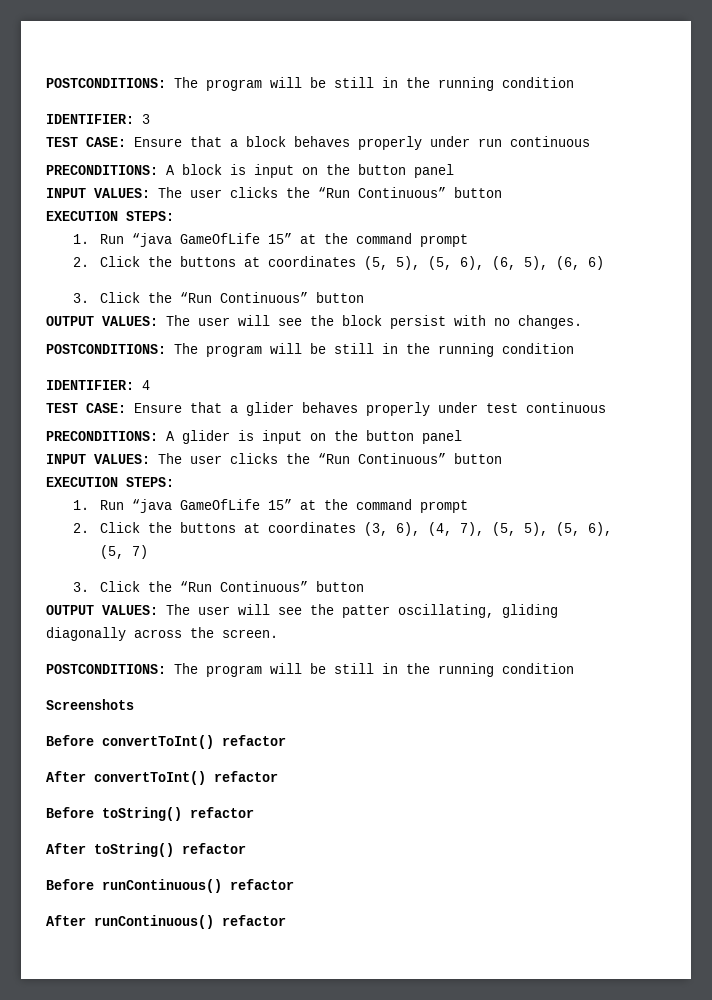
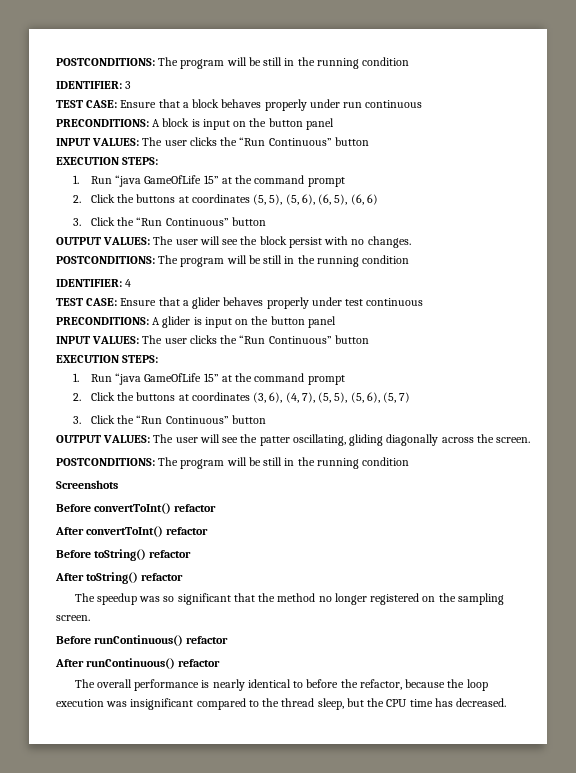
+ The speedup was so significant that the method no longer registered on the sampling screen.
+ The overall performance is nearly identical to before the refactor, because the loop execution was insignificant compared to the thread sleep, but the CPU time has decreased.

